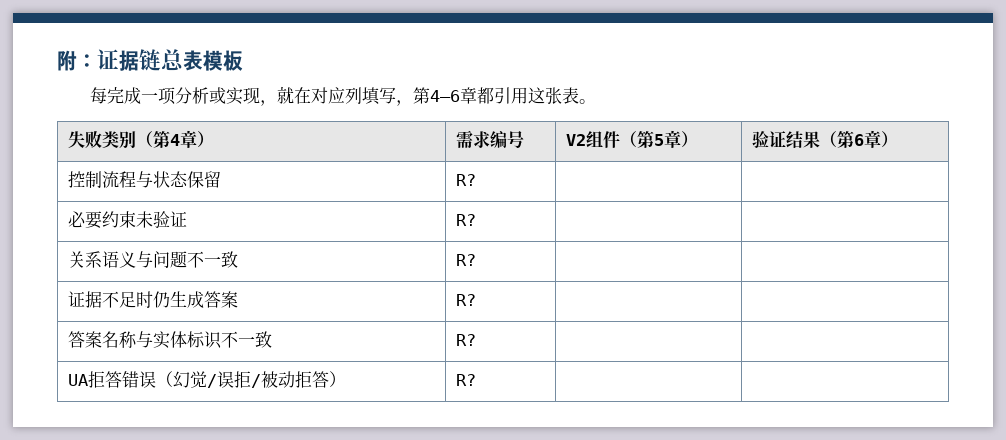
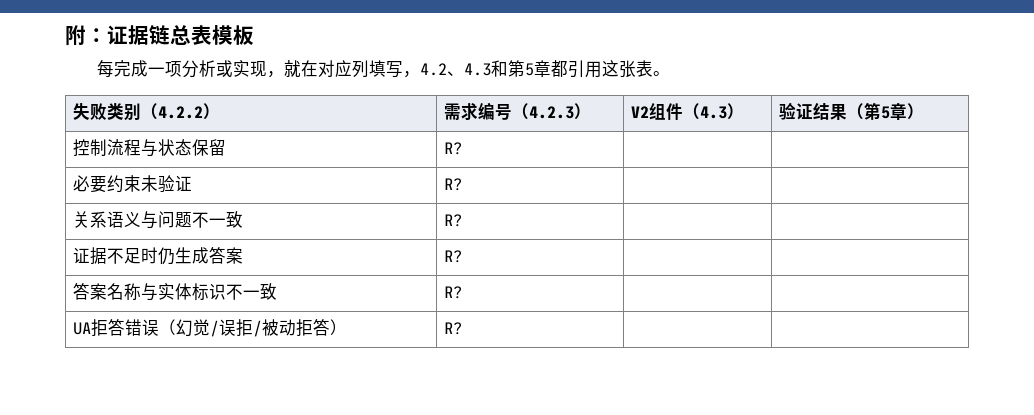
- 每完成一项分析或实现，就在对应列填写，第4–6章都引用这张表。
+ 每完成一项分析或实现，就在对应列填写，4.2、4.3和第5章都引用这张表。
- 失败类别（第4章） | 需求编号 | V2组件（第5章） | 验证结果（第6章）
+ 失败类别（4.2.2） | 需求编号（4.2.3） | V2组件（4.3） | 验证结果（第5章）

